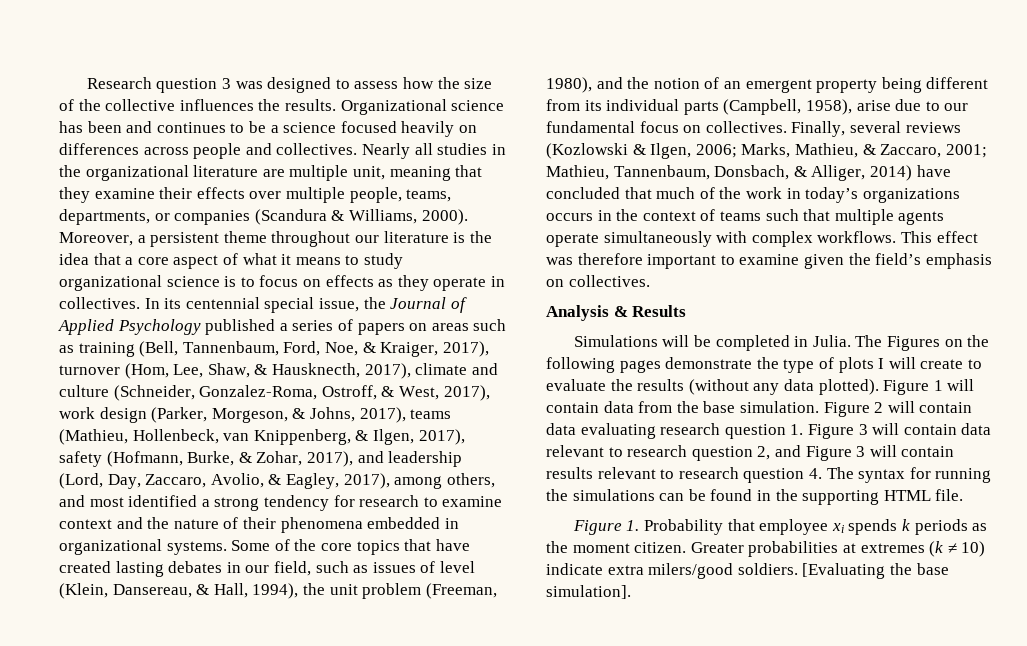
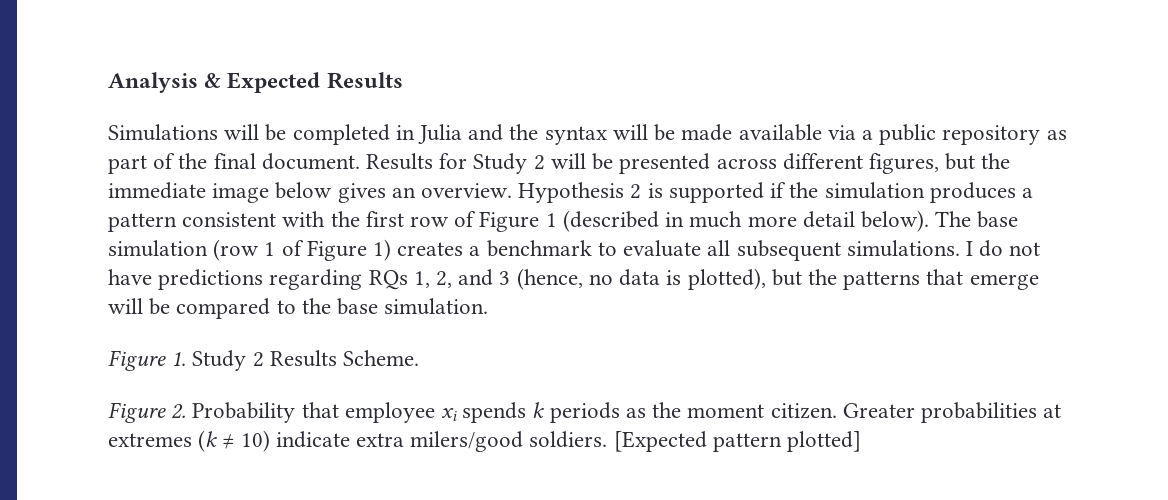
- Research question 3 was designed to assess how the size of the collective influences the results. Organizational science has been and continues to be a science focused heavily on differences across people and collectives. Nearly all studies in the organizational literature are multiple unit, meaning that they examine their effects over multiple people, teams, departments, or companies (Scandura & Williams, 2000). Moreover, a persistent theme throughout our literature is the idea that a core aspect of what it means to study organizational science is to focus on effects as they operate in collectives. In its centennial special issue, the Journal of Applied Psychology published a series of papers on areas such as training (Bell, Tannenbaum, Ford, Noe, & Kraiger, 2017), turnover (Hom, Lee, Shaw, & Hausknecth, 2017), climate and culture (Schneider, Gonzalez-Roma, Ostroff, & West, 2017), work design (Parker, Morgeson, & Johns, 2017), teams (Mathieu, Hollenbeck, van Knippenberg, & Ilgen, 2017), safety (Hofmann, Burke, & Zohar, 2017), and leadership (Lord, Day, Zaccaro, Avolio, & Eagley, 2017), among others, and most identified a strong tendency for research to examine context and the nature of their phenomena embedded in organizational systems. Some of the core topics that have created lasting debates in our field, such as issues of level (Klein, Dansereau, & Hall, 1994), the unit problem (Freeman, 1980), and the notion of an emergent property being different from its individual parts (Campbell, 1958), arise due to our fundamental focus on collectives. Finally, several reviews (Kozlowski & Ilgen, 2006; Marks, Mathieu, & Zaccaro, 2001; Mathieu, Tannenbaum, Donsbach, & Alliger, 2014) have concluded that much of the work in today’s organizations occurs in the context of teams such that multiple agents operate simultaneously with complex workflows. This effect was therefore important to examine given the field’s emphasis on collectives.
- Analysis & Results
+ Analysis & Expected Results
- Simulations will be completed in Julia. The Figures on the following pages demonstrate the type of plots I will create to evaluate the results (without any data plotted). Figure 1 will contain data from the base simulation. Figure 2 will contain data evaluating research question 1. Figure 3 will contain data relevant to research question 2, and Figure 3 will contain results relevant to research question 4. The syntax for running the simulations can be found in the supporting HTML file.
- Figure 1. Probability that employee xi spends k periods as the moment citizen.
+ Simulations will be completed in Julia and the syntax will be made available via a public repository as part of the final document. Results for Study 2 will be presented across different figures, but the immediate image below gives an overview. Hypothesis 2 is supported if the simulation produces a pattern consistent with the first row of Figure 1 (described in much more detail below). The base simulation (row 1 of Figure 1) creates a benchmark to evaluate all subsequent simulations. I do not have predictions regarding RQs 1, 2, and 3 (hence, no data is plotted), but the patterns that emerge will be compared to the base simulation.
+ Figure 1. Study 2 Results Scheme.
+ Figure 2. Probability that employee xi spends k periods as the moment citizen.
- [Evaluating the base simulation].
+ [Expected pattern plotted]

